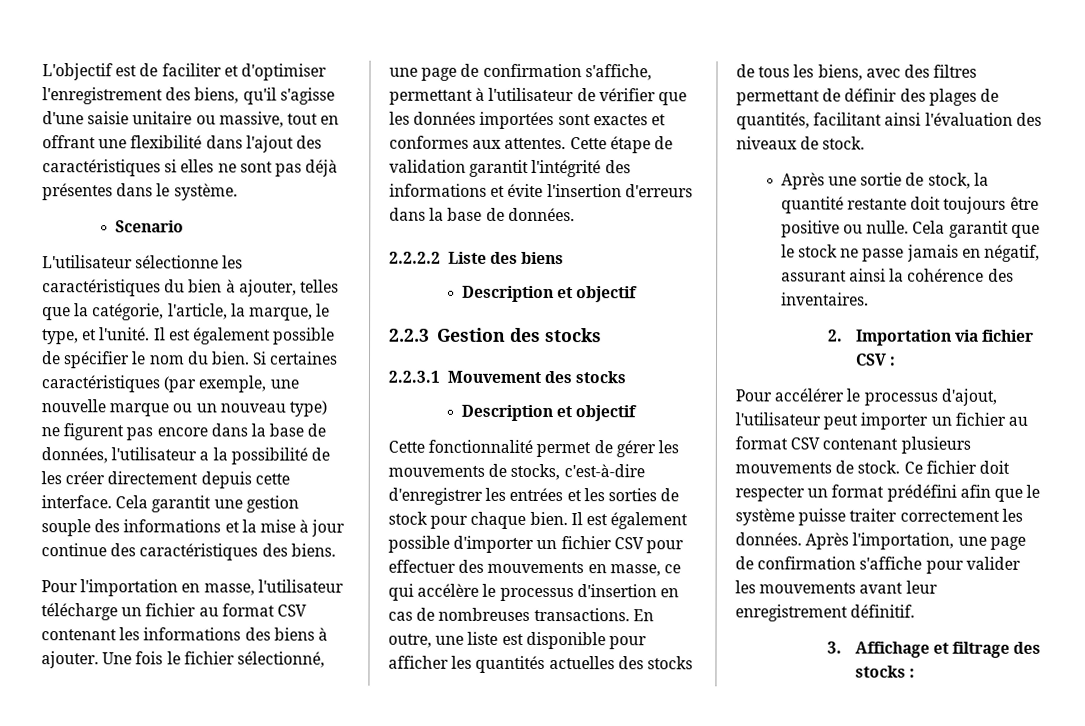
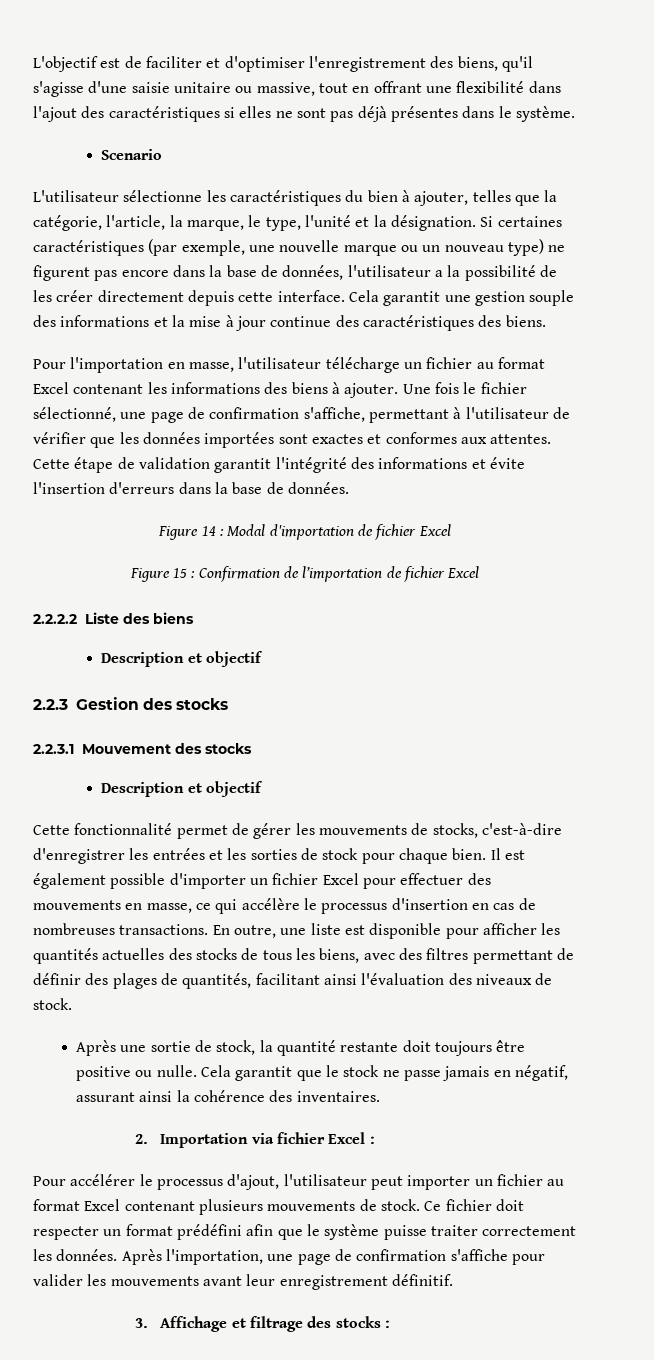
- L'utilisateur sélectionne les caractéristiques du bien à ajouter, telles que la catégorie, l'article, la marque, le type, et l'unité. Il est également possible de spécifier le nom du bien.
+ L'utilisateur sélectionne les caractéristiques du bien à ajouter, telles que la catégorie, l'article, la marque, le type, l'unité et la désignation.
- Pour l'importation en masse, l'utilisateur télécharge un fichier au format CSV contenant les informations des biens à ajouter.
+ Pour l'importation en masse, l'utilisateur télécharge un fichier au format Excel contenant les informations des biens à ajouter.
+ Figure 14 : Modal d'importation de fichier Excel
+ Figure 15 : Confirmation de l’importation de fichier Excel
- Il est également possible d'importer un fichier CSV pour effectuer des mouvements en masse, ce qui accélère le processus d'insertion en cas de nombreuses transactions.
+ Il est également possible d'importer un fichier Excel pour effectuer des mouvements en masse, ce qui accélère le processus d'insertion en cas de nombreuses transactions.
- 2. Importation via fichier CSV :
+ 2. Importation via fichier Excel :
- Pour accélérer le processus d'ajout, l'utilisateur peut importer un fichier au format CSV contenant plusieurs mouvements de stock.
+ Pour accélérer le processus d'ajout, l'utilisateur peut importer un fichier au format Excel contenant plusieurs mouvements de stock.

